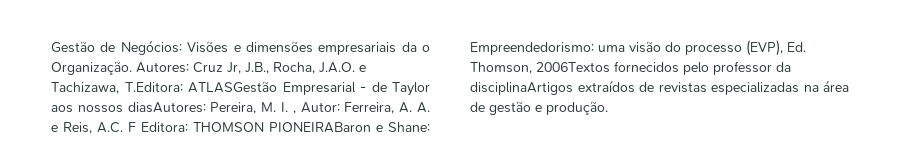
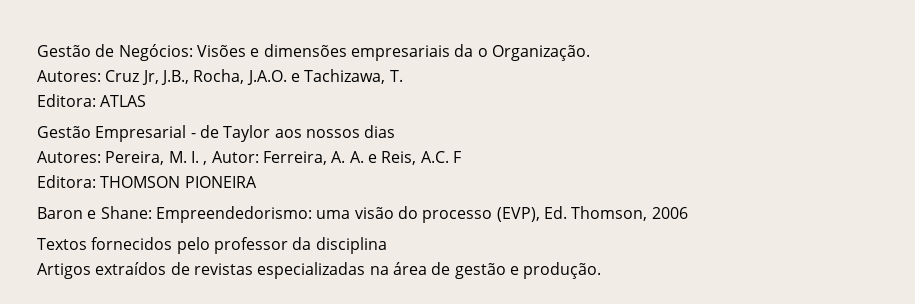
- Visões e dimensões empresariais da o Organização. Autores:
+ Visões e dimensões empresariais da o Organização.
+ Autores:
- Cruz Jr, J.B., Rocha, J.A.O. e Tachizawa, T.Editora: ATLASGestão Empresarial - de Taylor aos nossos diasAutores:
+ Cruz Jr, J.B., Rocha, J.A.O. e Tachizawa, T.
+ Editora: ATLAS
+ Gestão Empresarial - de Taylor aos nossos dias
+ Autores:
- Ferreira, A. A. e Reis, A.C. F Editora:
+ Ferreira, A. A. e Reis, A.C. F
+ Editora:
- THOMSON PIONEIRABaron e Shane:
+ THOMSON PIONEIRA
+ Baron e Shane:
- uma visão do processo (EVP), Ed. Thomson, 2006Textos fornecidos pelo professor da disciplinaArtigos extraídos de revistas especializadas na área de gestão e produção.
+ uma visão do processo (EVP), Ed. Thomson, 2006
+ Textos fornecidos pelo professor da disciplina
+ Artigos extraídos de revistas especializadas na área de gestão e produção.

